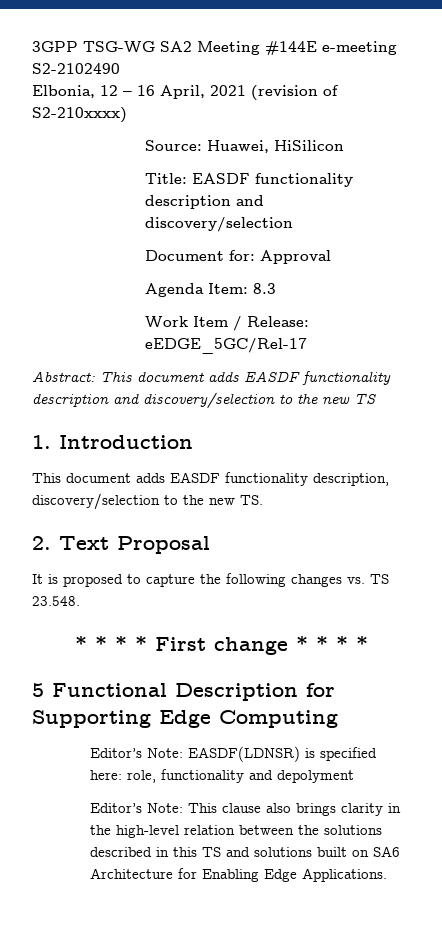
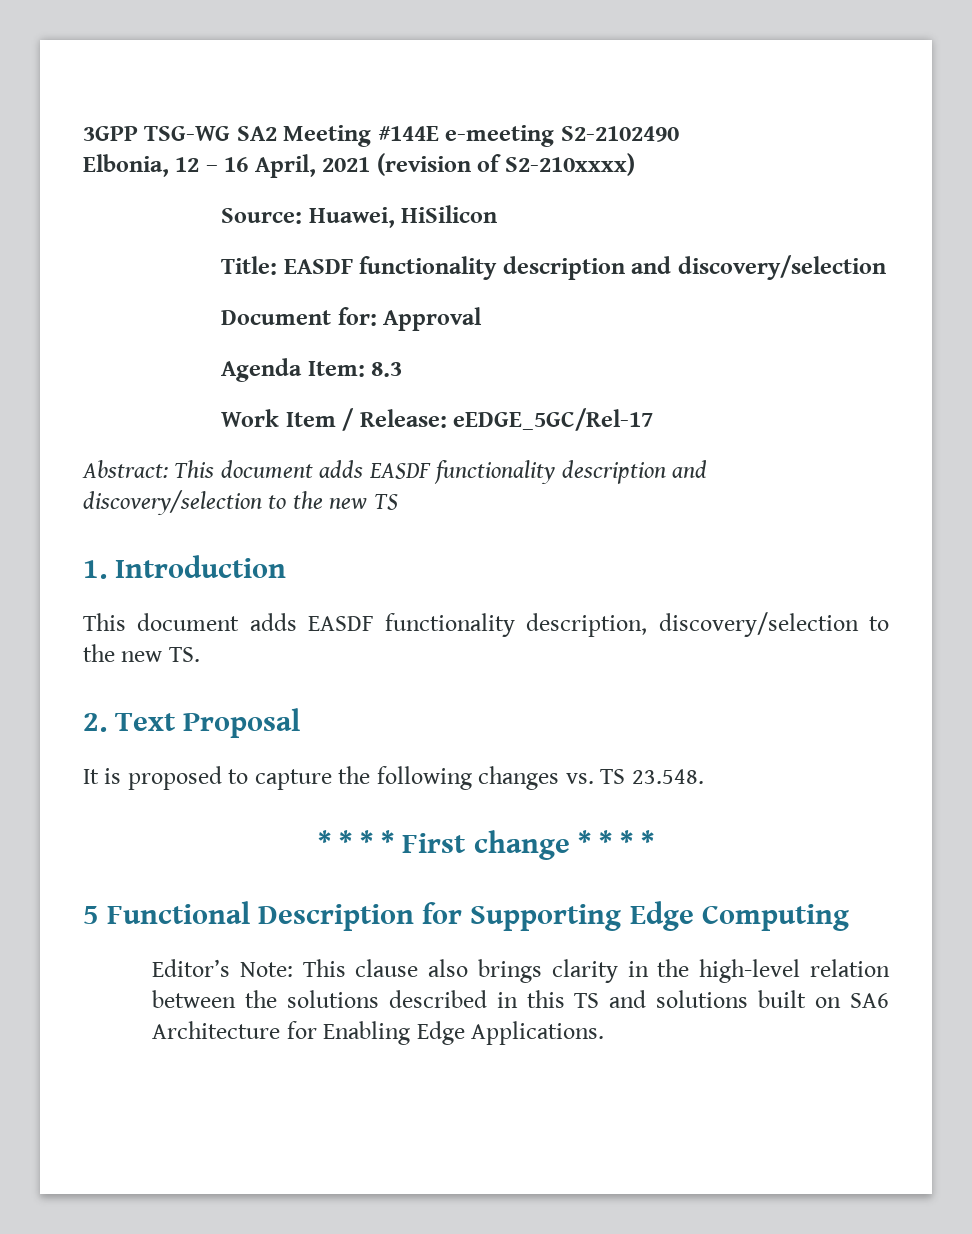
- Editor’s Note: EASDF(LDNSR) is specified here: role, functionality and depolyment

